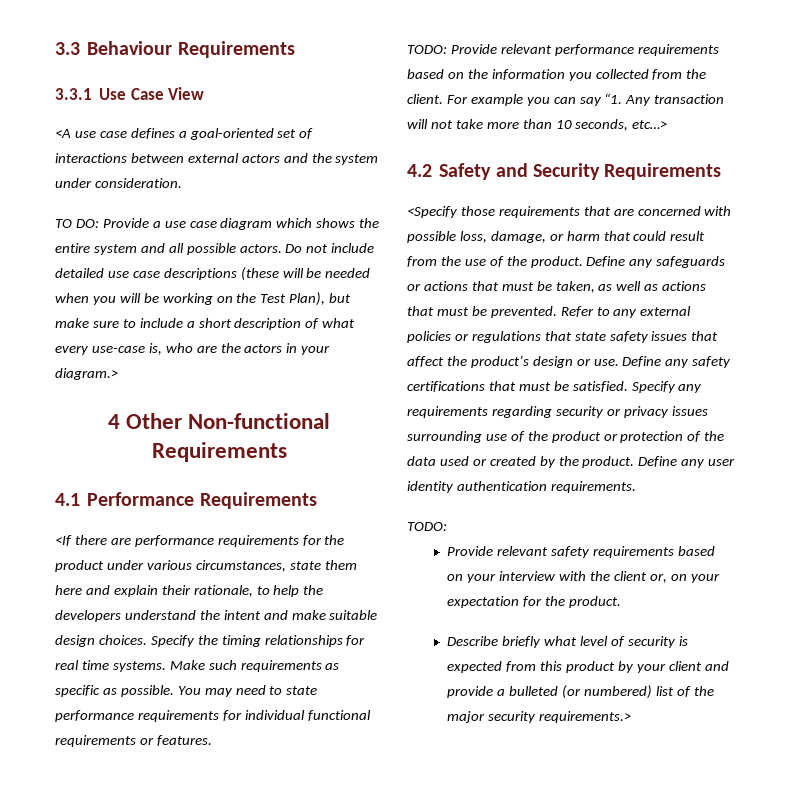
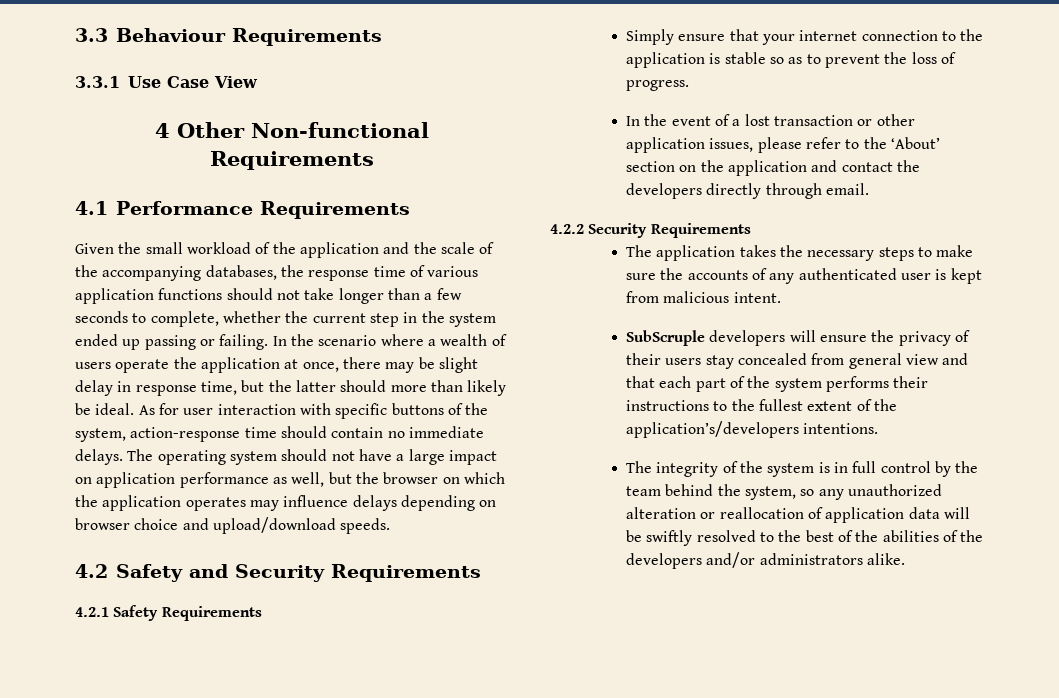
- <A use case defines a goal-oriented set of interactions between external actors and the system under consideration.
- TO DO: Provide a use case diagram which shows the entire system and all possible actors. Do not include detailed use case descriptions (these will be needed when you will be working on the Test Plan), but make sure to include a short description of what every use-case is, who are the actors in your diagram.>
- <If there are performance requirements for the product under various circumstances, state them here and explain their rationale, to help the developers understand the intent and make suitable design choices. Specify the timing relationships for real time systems. Make such requirements as specific as possible. You may need to state performance requirements for individual functional requirements or features.
- TODO: Provide relevant performance requirements based on the information you collected from the client. For example you can say “1. Any transaction will not take more than 10 seconds, etc…>
+ Given the small workload of the application and the scale of the accompanying databases, the response time of various application functions should not take longer than a few seconds to complete, whether the current step in the system ended up passing or failing. In the scenario where a wealth of users operate the application at once, there may be slight delay in response time, but the latter should more than likely be ideal. As for user interaction with specific buttons of the system, action-response time should contain no immediate delays. The operating system should not have a large impact on application performance as well, but the browser on which the application operates may influence delays depending on browser choice and upload/download speeds.
- <Specify those requirements that are concerned with possible loss, damage, or harm that could result from the use of the product. Define any safeguards or actions that must be taken, as well as actions that must be prevented. Refer to any external policies or regulations that state safety issues that affect the product’s design or use. Define any safety certifications that must be satisfied. Specify any requirements regarding security or privacy issues surrounding use of the product or protection of the data used or created by the product. Define any user identity authentication requirements.
- TODO:
- Provide relevant safety requirements based on your interview with the client or, on your expectation for the product.
- Describe briefly what level of security is expected from this product by your client and provide a bulleted (or numbered) list of the major security requirements.>
+ 4.2.1 Safety Requirements
+ Simply ensure that your internet connection to the application is stable so as to prevent the loss of progress.
+ In the event of a lost transaction or other application issues, please refer to the ‘About’ section on the application and contact the developers directly through email.
+ 4.2.2 Security Requirements
+ The application takes the necessary steps to make sure the accounts of any authenticated user is kept from malicious intent.
+ SubScruple developers will ensure the privacy of their users stay concealed from general view and that each part of the system performs their instructions to the fullest extent of the application’s/developers intentions.
+ The integrity of the system is in full control by the team behind the system, so any unauthorized alteration or reallocation of application data will be swiftly resolved to the best of the abilities of the developers and/or administrators alike.

